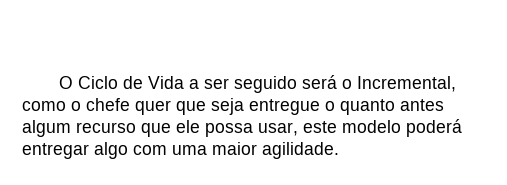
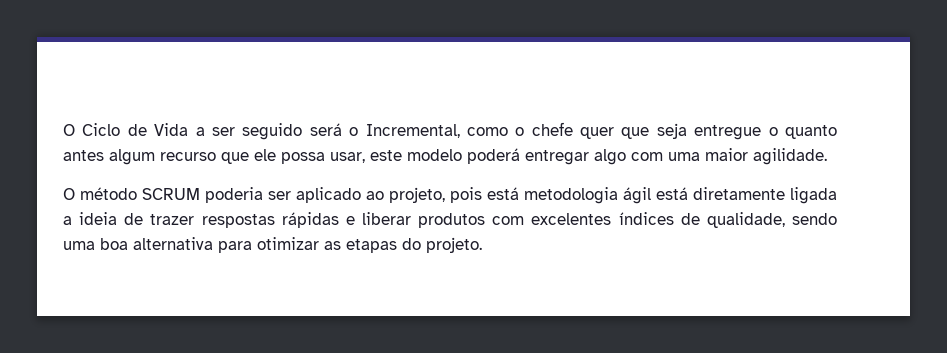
+ O método SCRUM poderia ser aplicado ao projeto, pois está metodologia ágil está diretamente ligada a ideia de trazer respostas rápidas e liberar produtos com excelentes índices de qualidade, sendo uma boa alternativa para otimizar as etapas do projeto.

